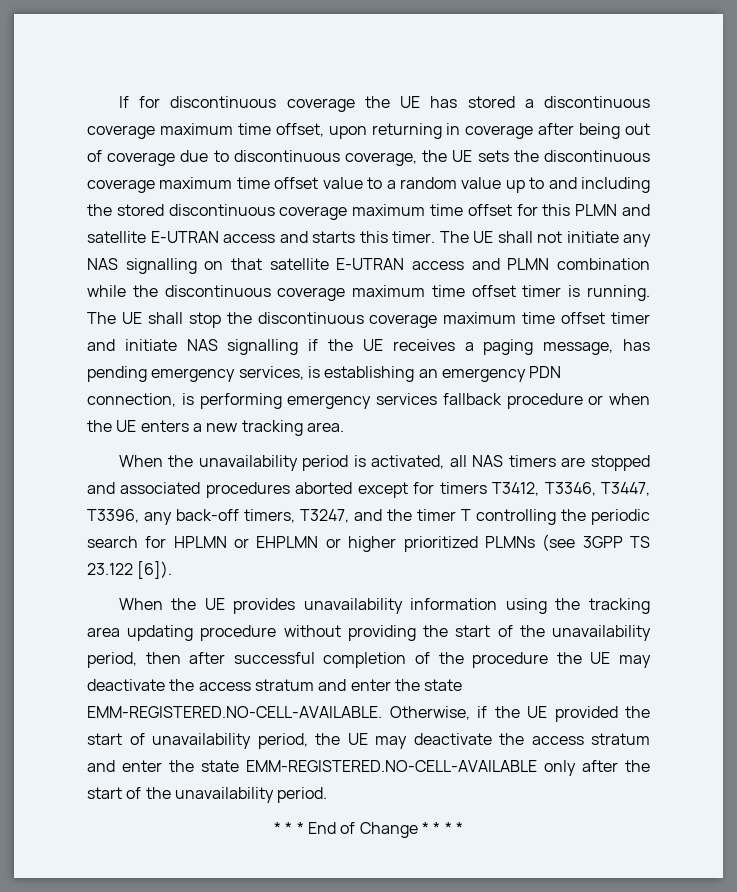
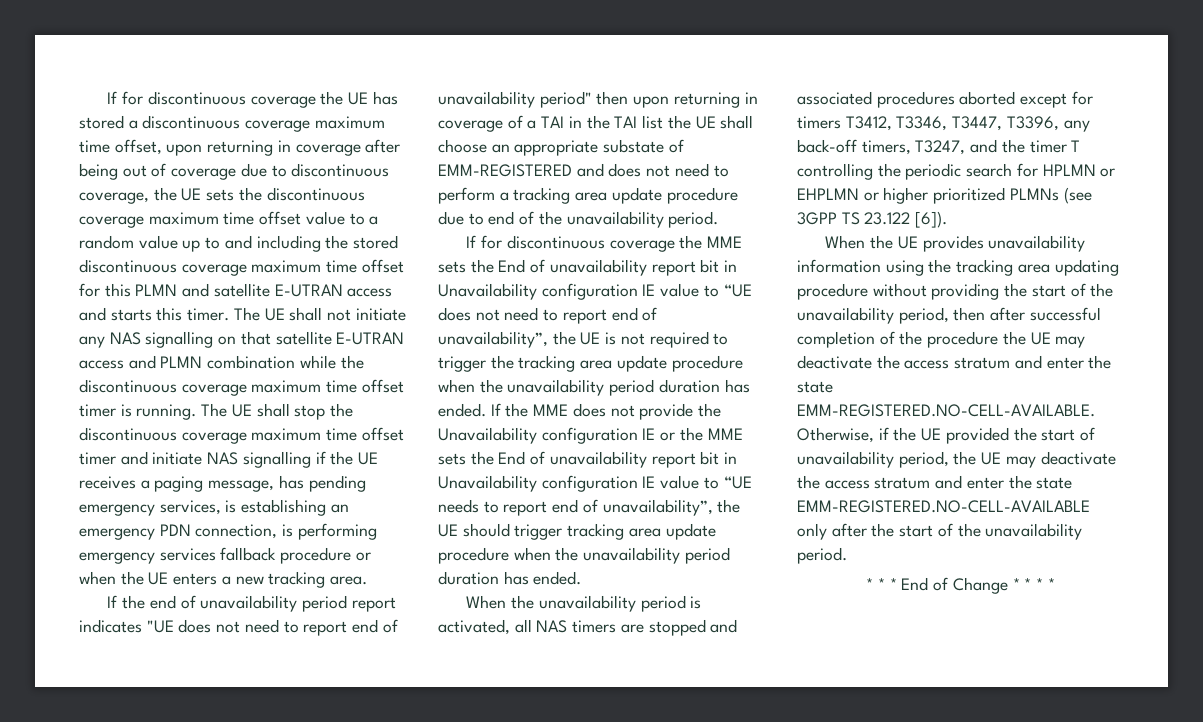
+ If the end of unavailability period report indicates "UE does not need to report end of unavailability period" then upon returning in coverage of a TAI in the TAI list the UE shall choose an appropriate substate of EMM-REGISTERED and does not need to perform a tracking area update procedure due to end of the unavailability period.
+ If for discontinuous coverage the MME sets the End of unavailability report bit in Unavailability configuration IE value to “UE does not need to report end of unavailability”, the UE is not required to trigger the tracking area update procedure when the unavailability period duration has ended. If the MME does not provide the Unavailability configuration IE or the MME sets the End of unavailability report bit in Unavailability configuration IE value to “UE needs to report end of unavailability”, the UE should trigger tracking area update procedure when the unavailability period duration has ended.

